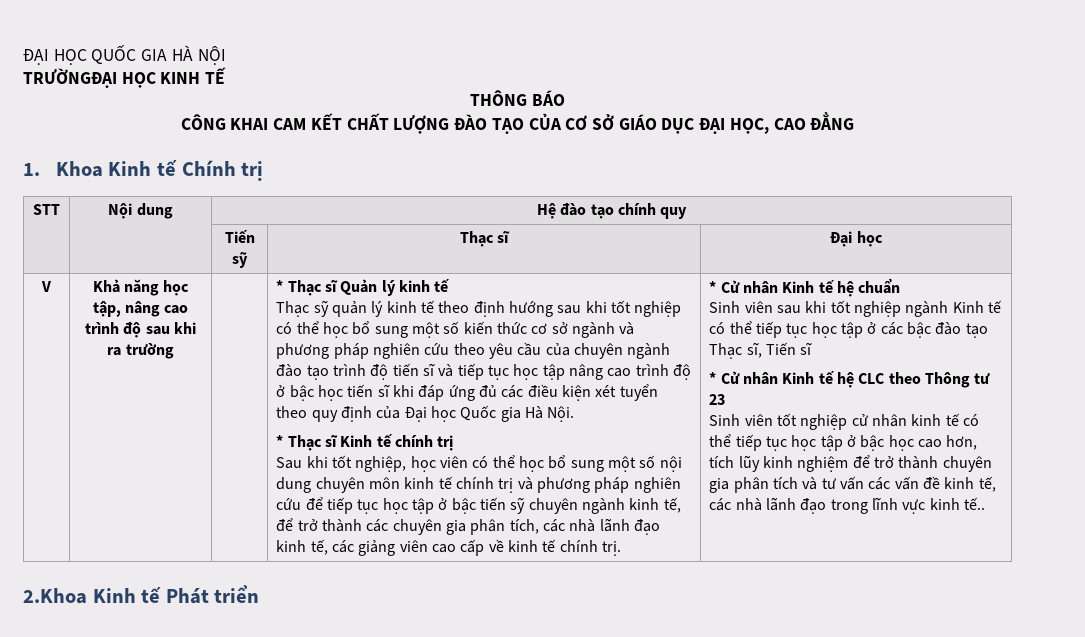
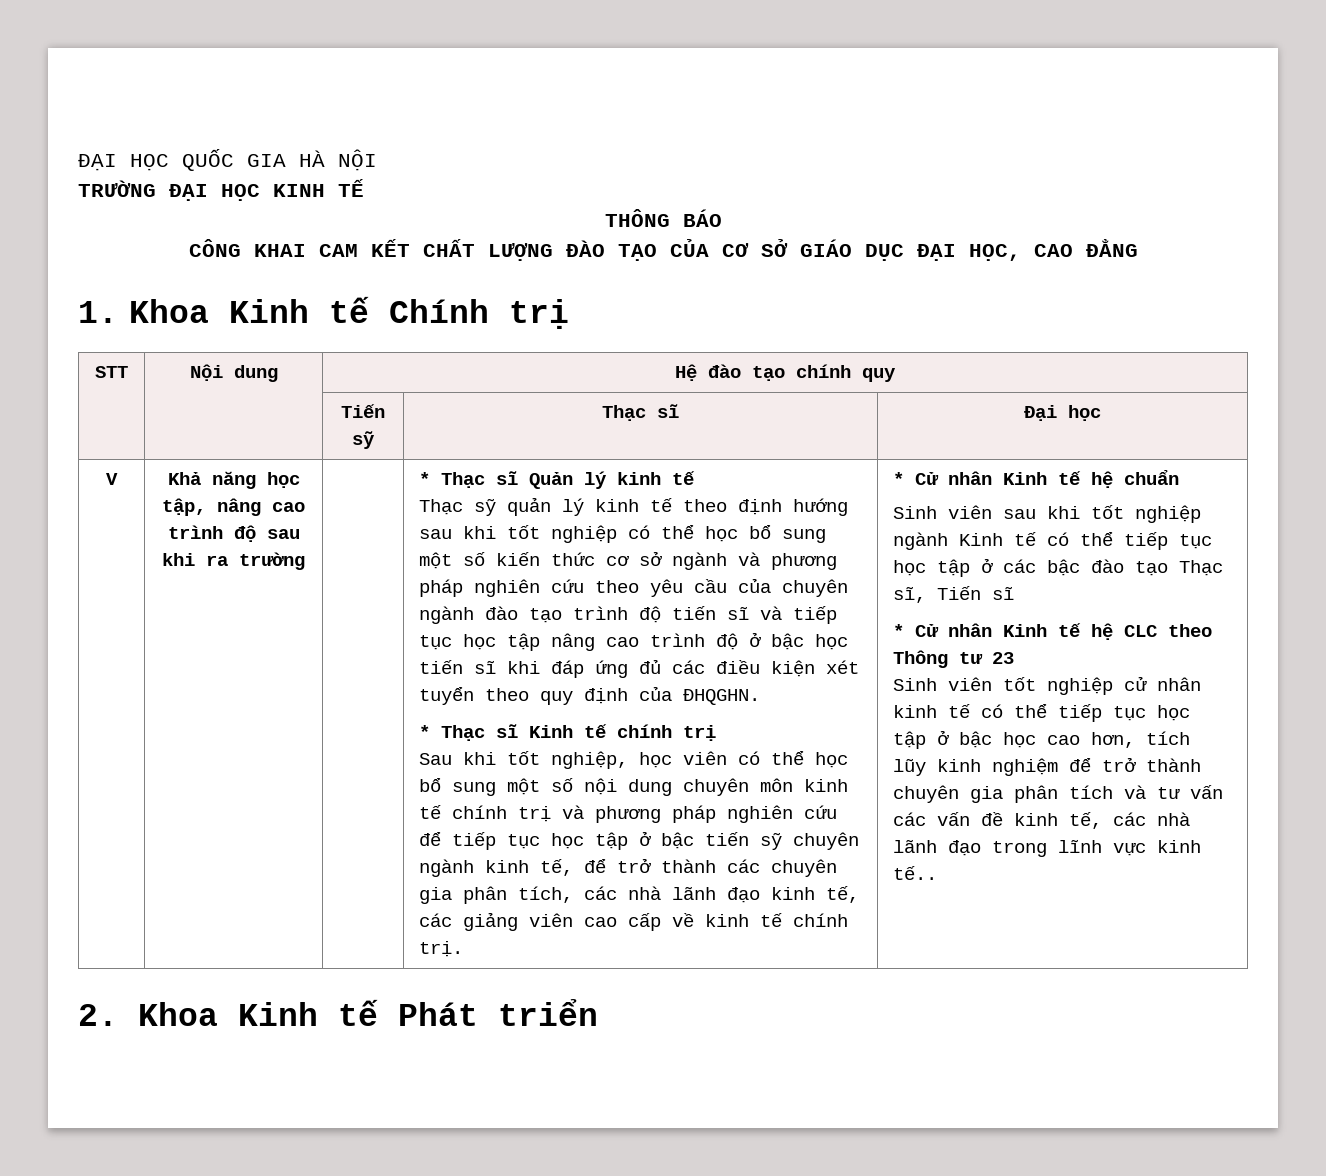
- TRƯỜNGĐẠI HỌC KINH TẾ
+ TRƯỜNG ĐẠI HỌC KINH TẾ
- Thạc sỹ quản lý kinh tế theo định hướng sau khi tốt nghiệp có thể học bổ sung một số kiến thức cơ sở ngành và phương pháp nghiên cứu theo yêu cầu của chuyên ngành đào tạo trình độ tiến sĩ và tiếp tục học tập nâng cao trình độ ở bậc học tiến sĩ khi đáp ứng đủ các điều kiện xét tuyển theo quy định của Đại học Quốc gia Hà Nội.
+ Thạc sỹ quản lý kinh tế theo định hướng sau khi tốt nghiệp có thể học bổ sung một số kiến thức cơ sở ngành và phương pháp nghiên cứu theo yêu cầu của chuyên ngành đào tạo trình độ tiến sĩ và tiếp tục học tập nâng cao trình độ ở bậc học tiến sĩ khi đáp ứng đủ các điều kiện xét tuyển theo quy định của ĐHQGHN.
- 2.Khoa Kinh tế Phát triển
+ 2. Khoa Kinh tế Phát triển

